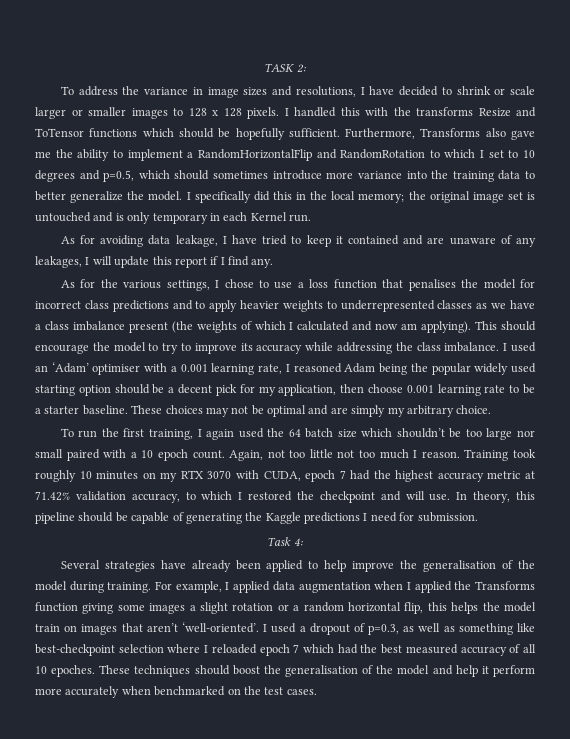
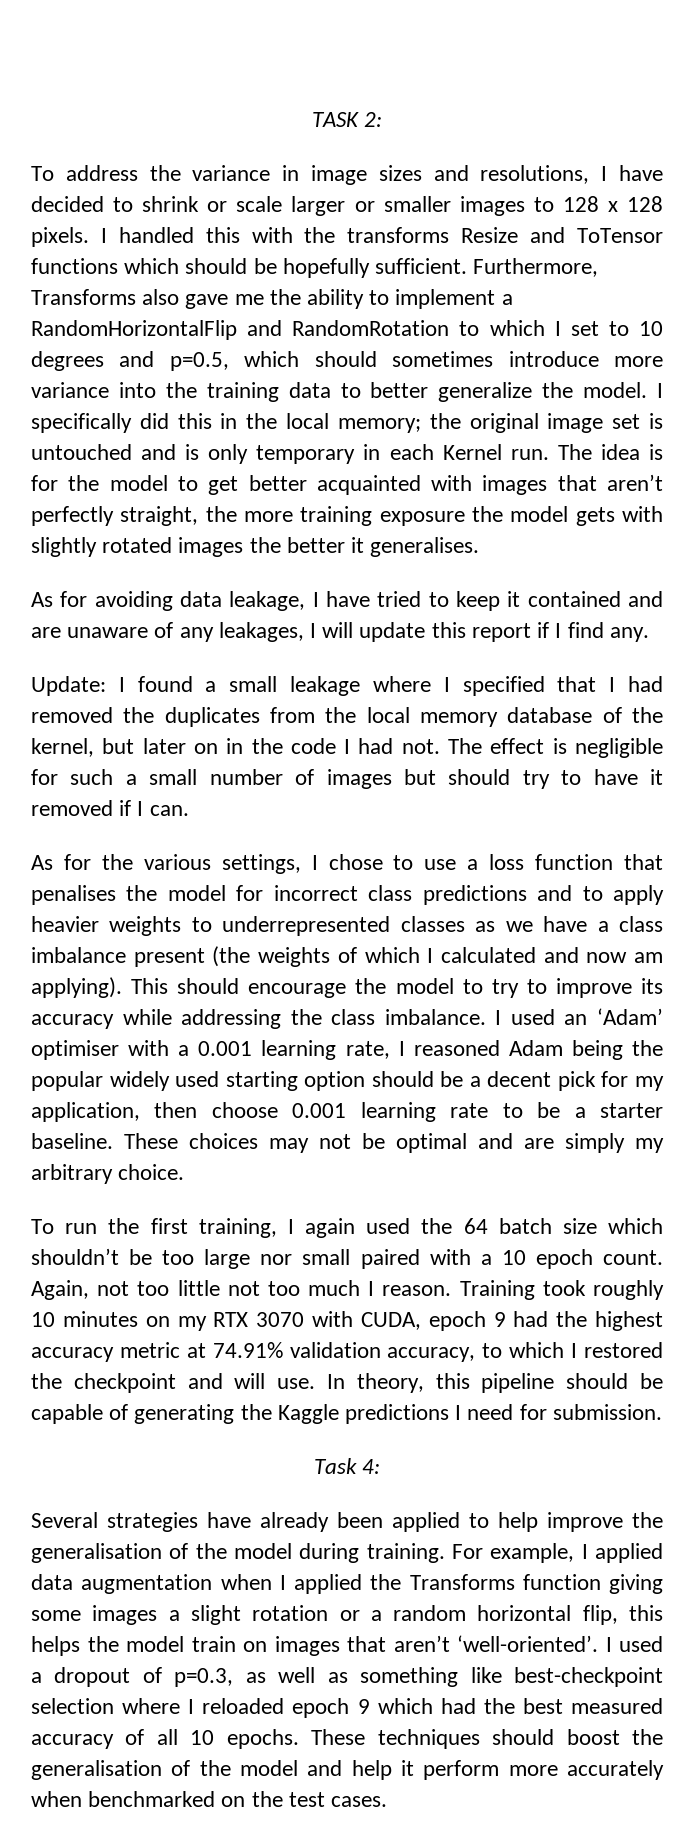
+ The idea is for the model to get better acquainted with images that aren’t perfectly straight, the more training exposure the model gets with slightly rotated images the better it generalises.
+ Update: I found a small leakage where I specified that I had removed the duplicates from the local memory database of the kernel, but later on in the code I had not. The effect is negligible for such a small number of images but should try to have it removed if I can.
- Training took roughly 10 minutes on my RTX 3070 with CUDA, epoch 7 had the highest accuracy metric at 71.42% validation accuracy, to which I restored the checkpoint and will use.
+ Training took roughly 10 minutes on my RTX 3070 with CUDA, epoch 9 had the highest accuracy metric at 74.91% validation accuracy, to which I restored the checkpoint and will use.
- I used a dropout of p=0.3, as well as something like best-checkpoint selection where I reloaded epoch 7 which had the best measured accuracy of all 10 epoches.
+ I used a dropout of p=0.3, as well as something like best-checkpoint selection where I reloaded epoch 9 which had the best measured accuracy of all 10 epochs.

